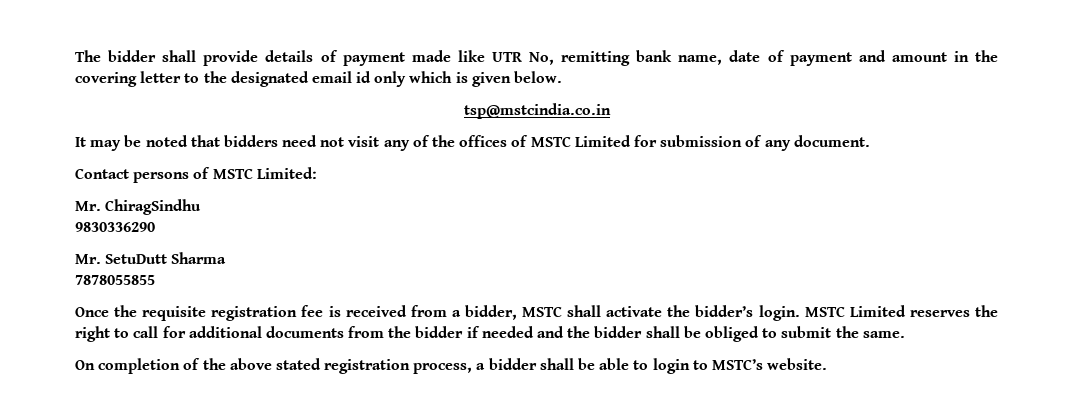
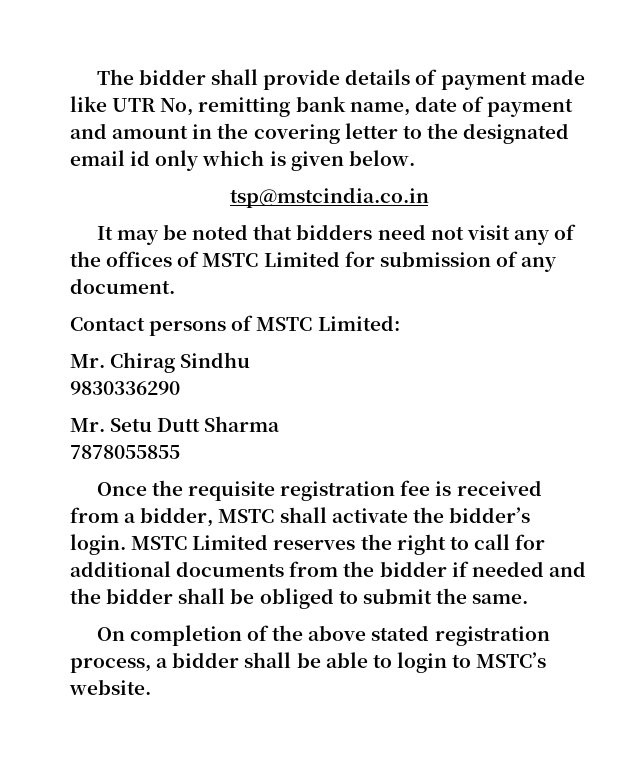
- Mr. ChiragSindhu
+ Mr. Chirag Sindhu
- Mr. SetuDutt Sharma
+ Mr. Setu Dutt Sharma

